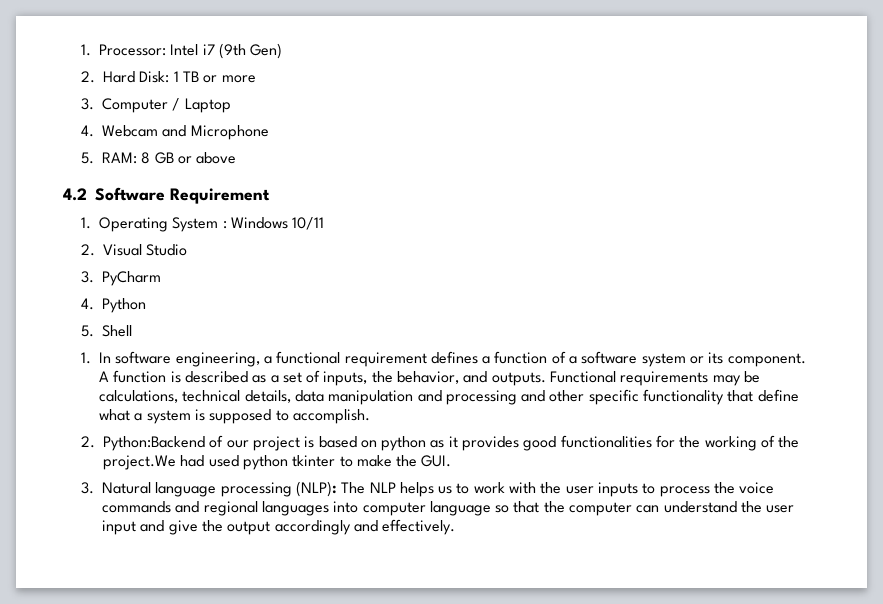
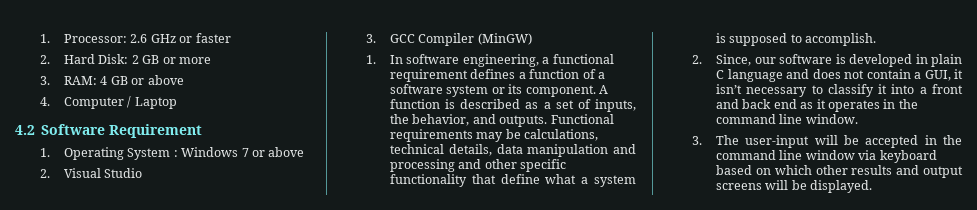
- 1. Processor: Intel i7 (9th Gen)
+ 1. Processor: 2.6 GHz or faster
- 2. Hard Disk: 1 TB or more
+ 2. Hard Disk: 2 GB or more
- 3. Computer / Laptop
- 4. Webcam and Microphone
- 5. RAM: 8 GB or above
+ 3. RAM: 4 GB or above
+ 4. Computer / Laptop
- 1. Operating System : Windows 10/11
+ 1. Operating System : Windows 7 or above
- 3. PyCharm
- 4. Python
- 5. Shell
+ 3. GCC Compiler (MinGW)
- 2. Python:Backend of our project is based on python as it provides good functionalities for the working of the project.We had used python tkinter to make the GUI.
- 3. Natural language processing (NLP): The NLP helps us to work with the user inputs to process the voice commands and regional languages into computer language so that the computer can understand the user input and give the output accordingly and effectively.
+ 2. Since, our software is developed in plain C language and does not contain a GUI, it isn’t necessary to classify it into a front and back end as it operates in the command line window.
+ 3. The user-input will be accepted in the command line window via keyboard based on which other results and output screens will be displayed.

